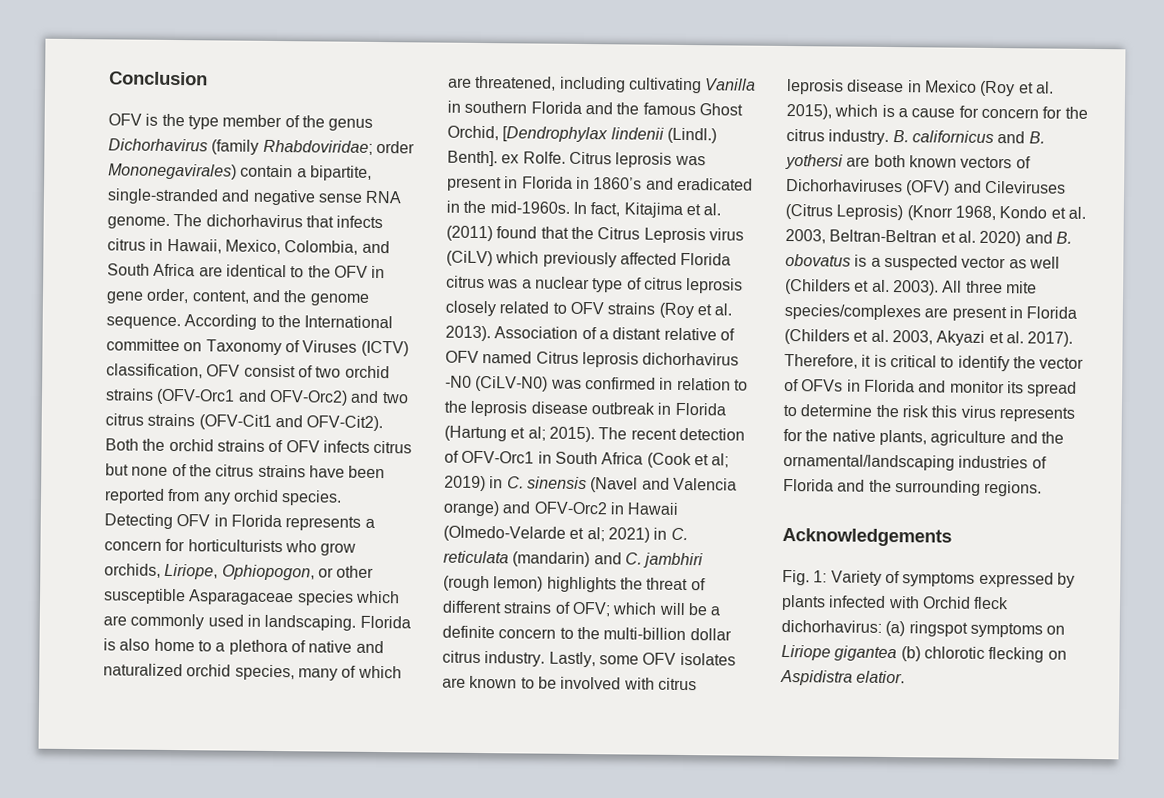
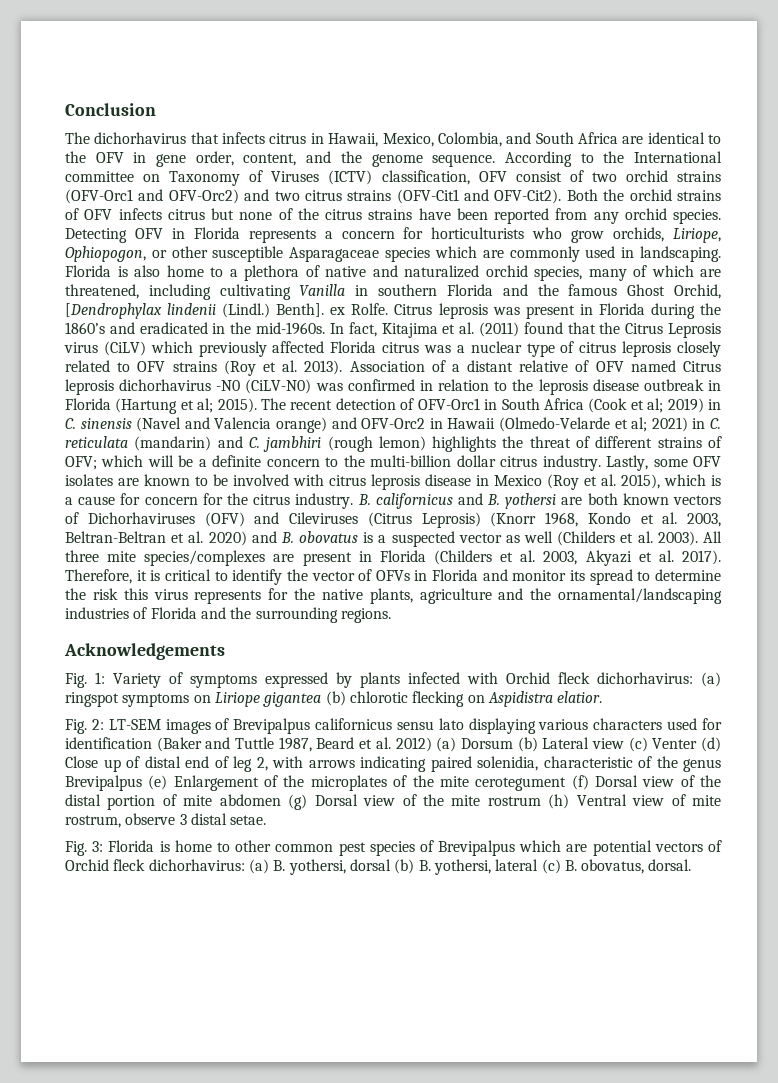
- OFV is the type member of the genus Dichorhavirus (family Rhabdoviridae; order Mononegavirales) contain a bipartite, single-stranded and negative sense RNA genome.
- Citrus leprosis was present in Florida in 1860’s and eradicated in the mid-1960s.
+ Citrus leprosis was present in Florida during the 1860’s and eradicated in the mid-1960s.
+ Fig. 2: LT-SEM images of Brevipalpus californicus sensu lato displaying various characters used for identification (Baker and Tuttle 1987, Beard et al. 2012) (a) Dorsum (b) Lateral view (c) Venter (d) Close up of distal end of leg 2, with arrows indicating paired solenidia, characteristic of the genus Brevipalpus (e) Enlargement of the microplates of the mite cerotegument (f) Dorsal view of the distal portion of mite abdomen (g) Dorsal view of the mite rostrum (h) Ventral view of mite rostrum, observe 3 distal setae.
+ Fig. 3: Florida is home to other common pest species of Brevipalpus which are potential vectors of Orchid fleck dichorhavirus: (a) B. yothersi, dorsal (b) B. yothersi, lateral (c) B. obovatus, dorsal.

